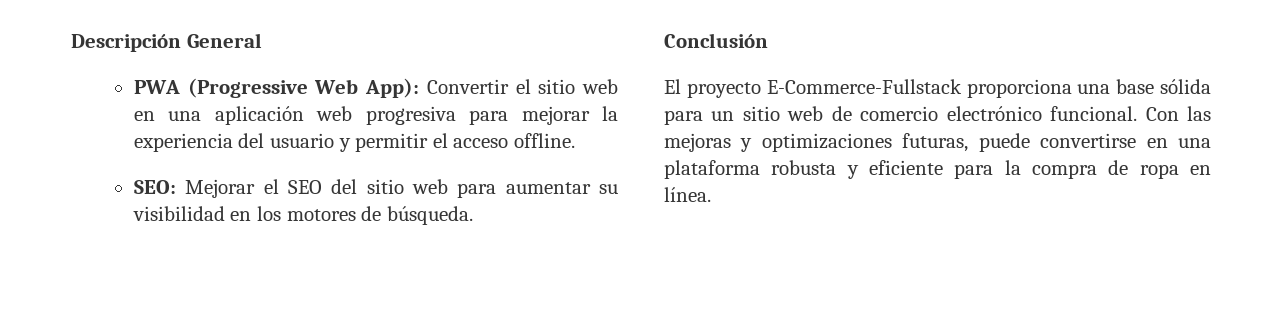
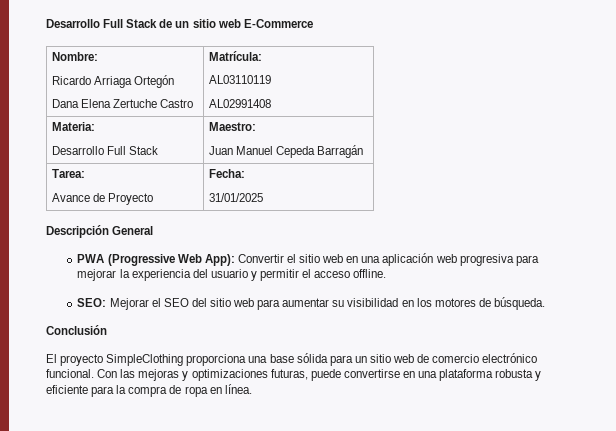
+ Desarrollo Full Stack de un sitio web E-Commerce
+ Nombre:
+ Ricardo Arriaga Ortegón
+ Dana Elena Zertuche Castro | Matrícula:
+ AL03110119
+ AL02991408
+ Materia:
+ Desarrollo Full Stack | Maestro:
+ Juan Manuel Cepeda Barragán
+ Tarea:
+ Avance de Proyecto | Fecha:
+ 31/01/2025
- El proyecto E-Commerce-Fullstack proporciona una base sólida para un sitio web de comercio electrónico funcional.
+ El proyecto SimpleClothing proporciona una base sólida para un sitio web de comercio electrónico funcional.

